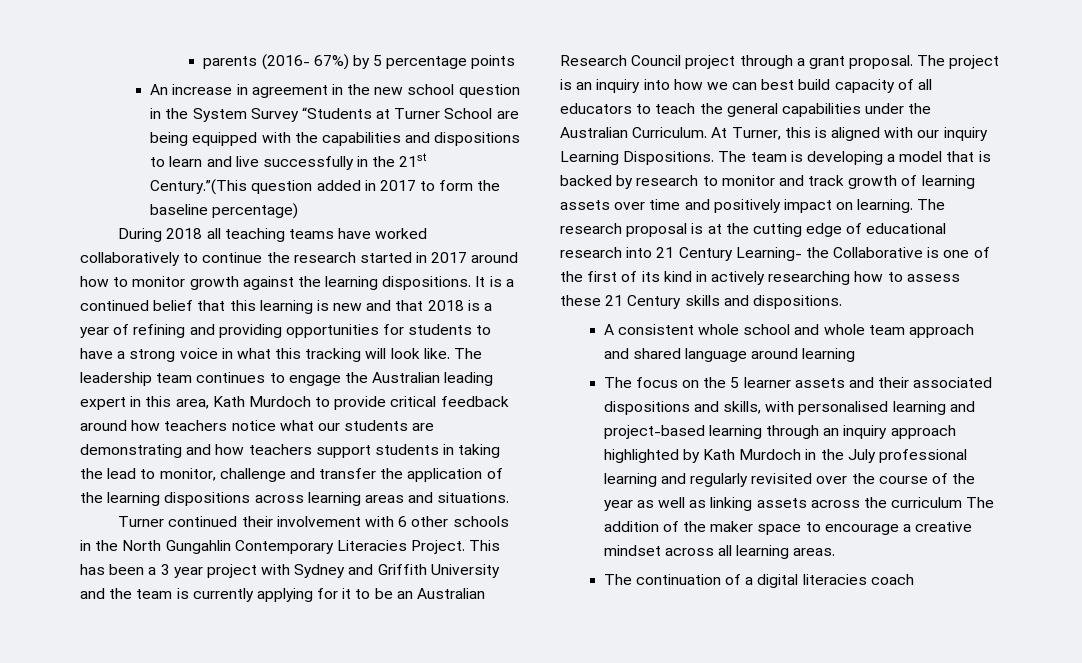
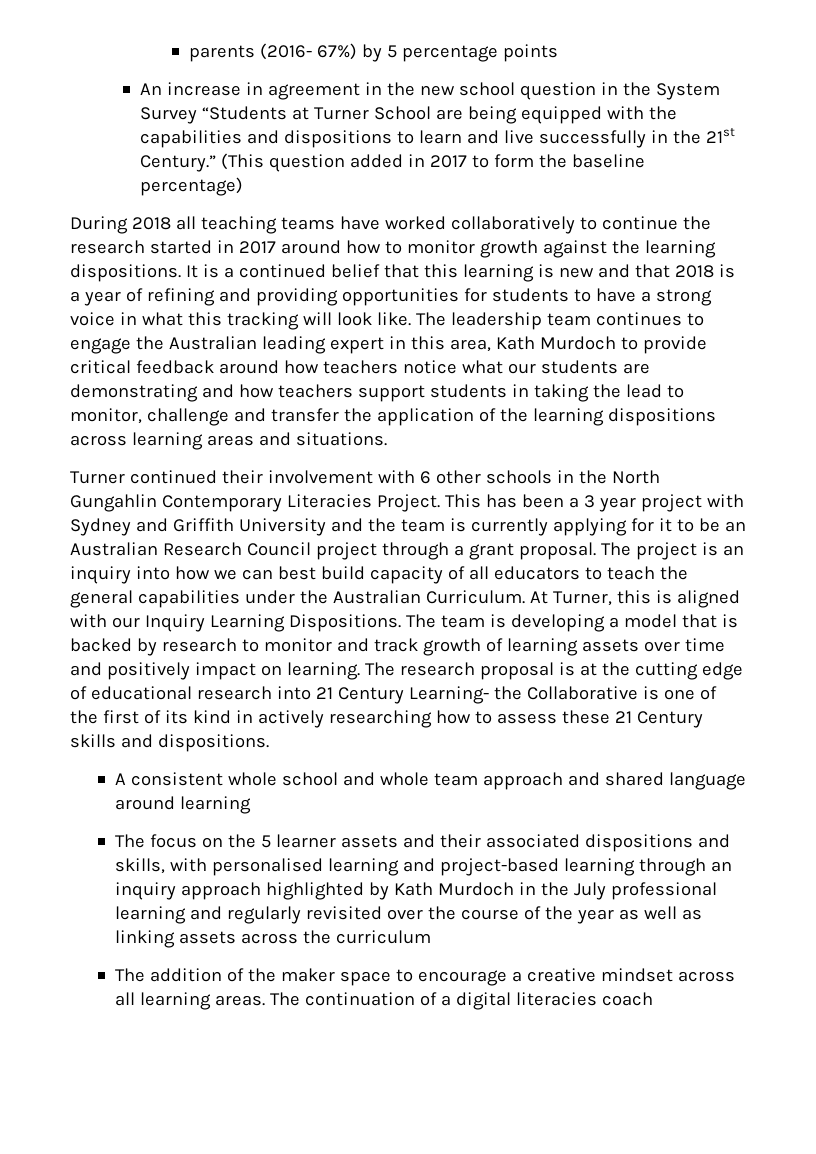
- An increase in agreement in the new school question in the System Survey “Students at Turner School are being equipped with the capabilities and dispositions to learn and live successfully in the 21st Century.”(This question added in 2017 to form the baseline percentage)
+ An increase in agreement in the new school question in the System Survey “Students at Turner School are being equipped with the capabilities and dispositions to learn and live successfully in the 21st Century.” (This question added in 2017 to form the baseline percentage)
- At Turner, this is aligned with our inquiry Learning Dispositions.
+ At Turner, this is aligned with our Inquiry Learning Dispositions.
- The focus on the 5 learner assets and their associated dispositions and skills, with personalised learning and project-based learning through an inquiry approach highlighted by Kath Murdoch in the July professional learning and regularly revisited over the course of the year as well as linking assets across the curriculum The addition of the maker space to encourage a creative mindset across all learning areas.
- The continuation of a digital literacies coach
+ The focus on the 5 learner assets and their associated dispositions and skills, with personalised learning and project-based learning through an inquiry approach highlighted by Kath Murdoch in the July professional learning and regularly revisited over the course of the year as well as linking assets across the curriculum
+ The addition of the maker space to encourage a creative mindset across all learning areas. The continuation of a digital literacies coach

